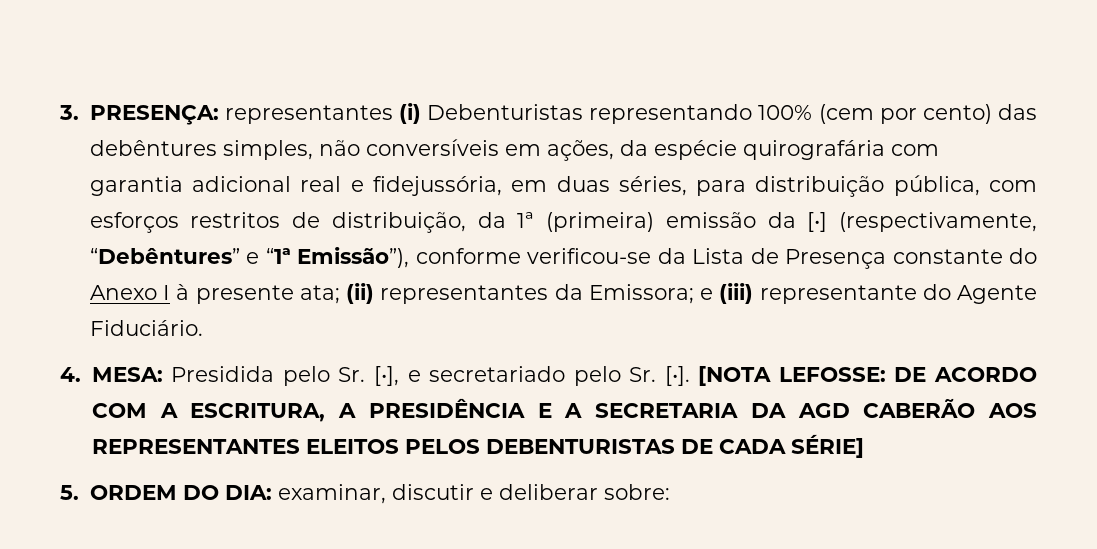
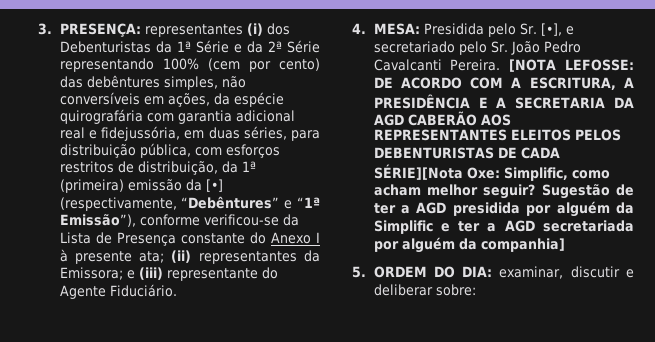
- representantes (i) Debenturistas representando 100% (cem por cento) das debêntures simples, não conversíveis em ações, da espécie quirografária com garantia adicional real e fidejussória, em duas séries, para distribuição pública, com esforços restritos de distribuição, da 1ª (primeira) emissão da [•] (respectivamente, “Debêntures” e “1ª Emissão”), conforme verificou-se da Lista de Presença constante do Anexo I à presente ata;
+ representantes (i) dos Debenturistas da 1ª Série e da 2ª Série representando 100% (cem por cento) das debêntures simples, não conversíveis em ações, da espécie quirografária com garantia adicional real e fidejussória, em duas séries, para distribuição pública, com esforços restritos de distribuição, da 1ª (primeira) emissão da [•] (respectivamente, “Debêntures” e “1ª Emissão”), conforme verificou-se da Lista de Presença constante do Anexo I à presente ata;
- 4. MESA: Presidida pelo Sr. [•], e secretariado pelo Sr. [•].
+ 4. MESA: Presidida pelo Sr. [•], e secretariado pelo Sr. João Pedro Cavalcanti Pereira.
- [NOTA LEFOSSE: DE ACORDO COM A ESCRITURA, A PRESIDÊNCIA E A SECRETARIA DA AGD CABERÃO AOS REPRESENTANTES ELEITOS PELOS DEBENTURISTAS DE CADA SÉRIE]
+ [NOTA LEFOSSE: DE ACORDO COM A ESCRITURA, A PRESIDÊNCIA E A SECRETARIA DA AGD CABERÃO AOS REPRESENTANTES ELEITOS PELOS DEBENTURISTAS DE CADA SÉRIE][Nota Oxe: Simplific, como acham melhor seguir? Sugestão de ter a AGD presidida por alguém da Simplific e ter a AGD secretariada por alguém da companhia]

